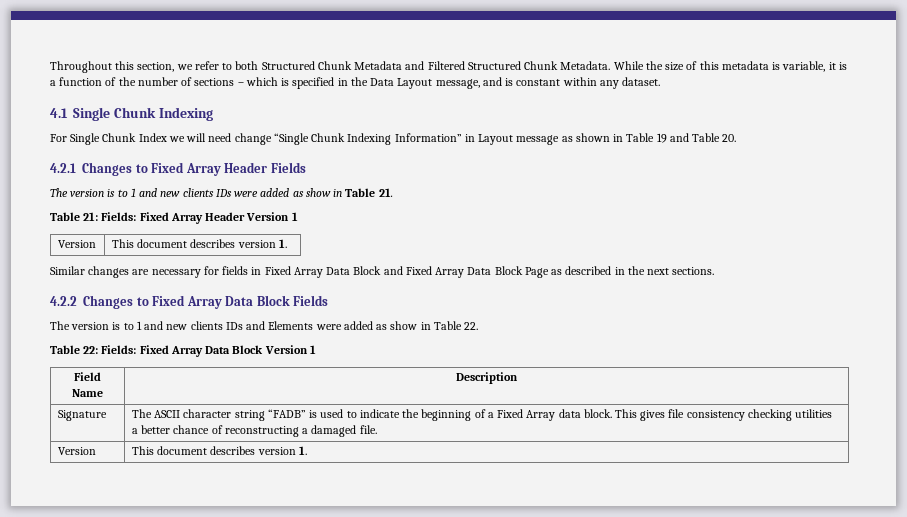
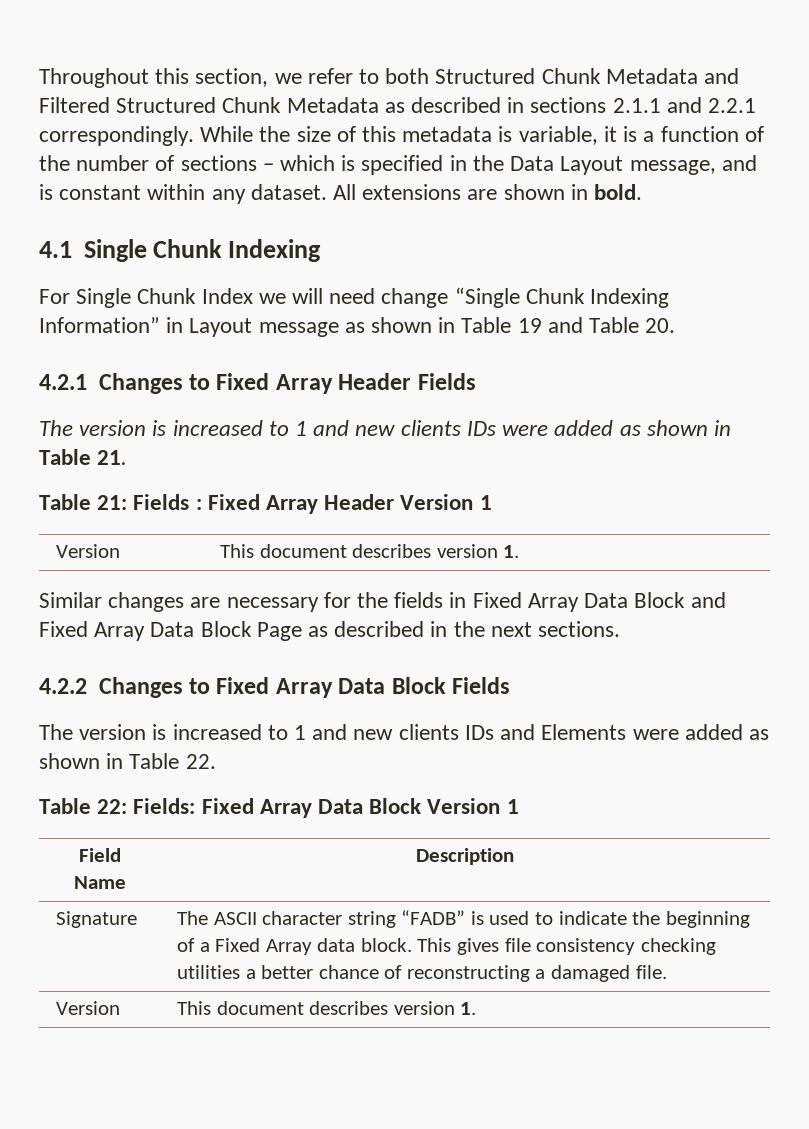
- Throughout this section, we refer to both Structured Chunk Metadata and Filtered Structured Chunk Metadata.
+ Throughout this section, we refer to both Structured Chunk Metadata and Filtered Structured Chunk Metadata as described in sections 2.1.1 and 2.2.1 correspondingly.
+ All extensions are shown in bold.
- The version is to 1 and new clients IDs were added as show in Table 21.
+ The version is increased to 1 and new clients IDs were added as shown in Table 21.
- Table 21: Fields: Fixed Array Header Version 1
+ Table 21: Fields : Fixed Array Header Version 1
- Similar changes are necessary for fields in Fixed Array Data Block and Fixed Array Data Block Page as described in the next sections.
+ Similar changes are necessary for the fields in Fixed Array Data Block and Fixed Array Data Block Page as described in the next sections.
- The version is to 1 and new clients IDs and Elements were added as show in Table 22.
+ The version is increased to 1 and new clients IDs and Elements were added as shown in Table 22.

